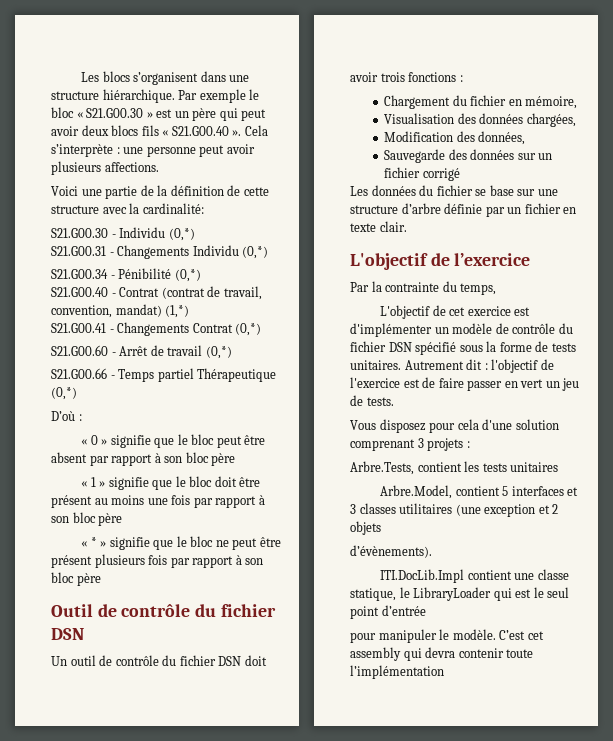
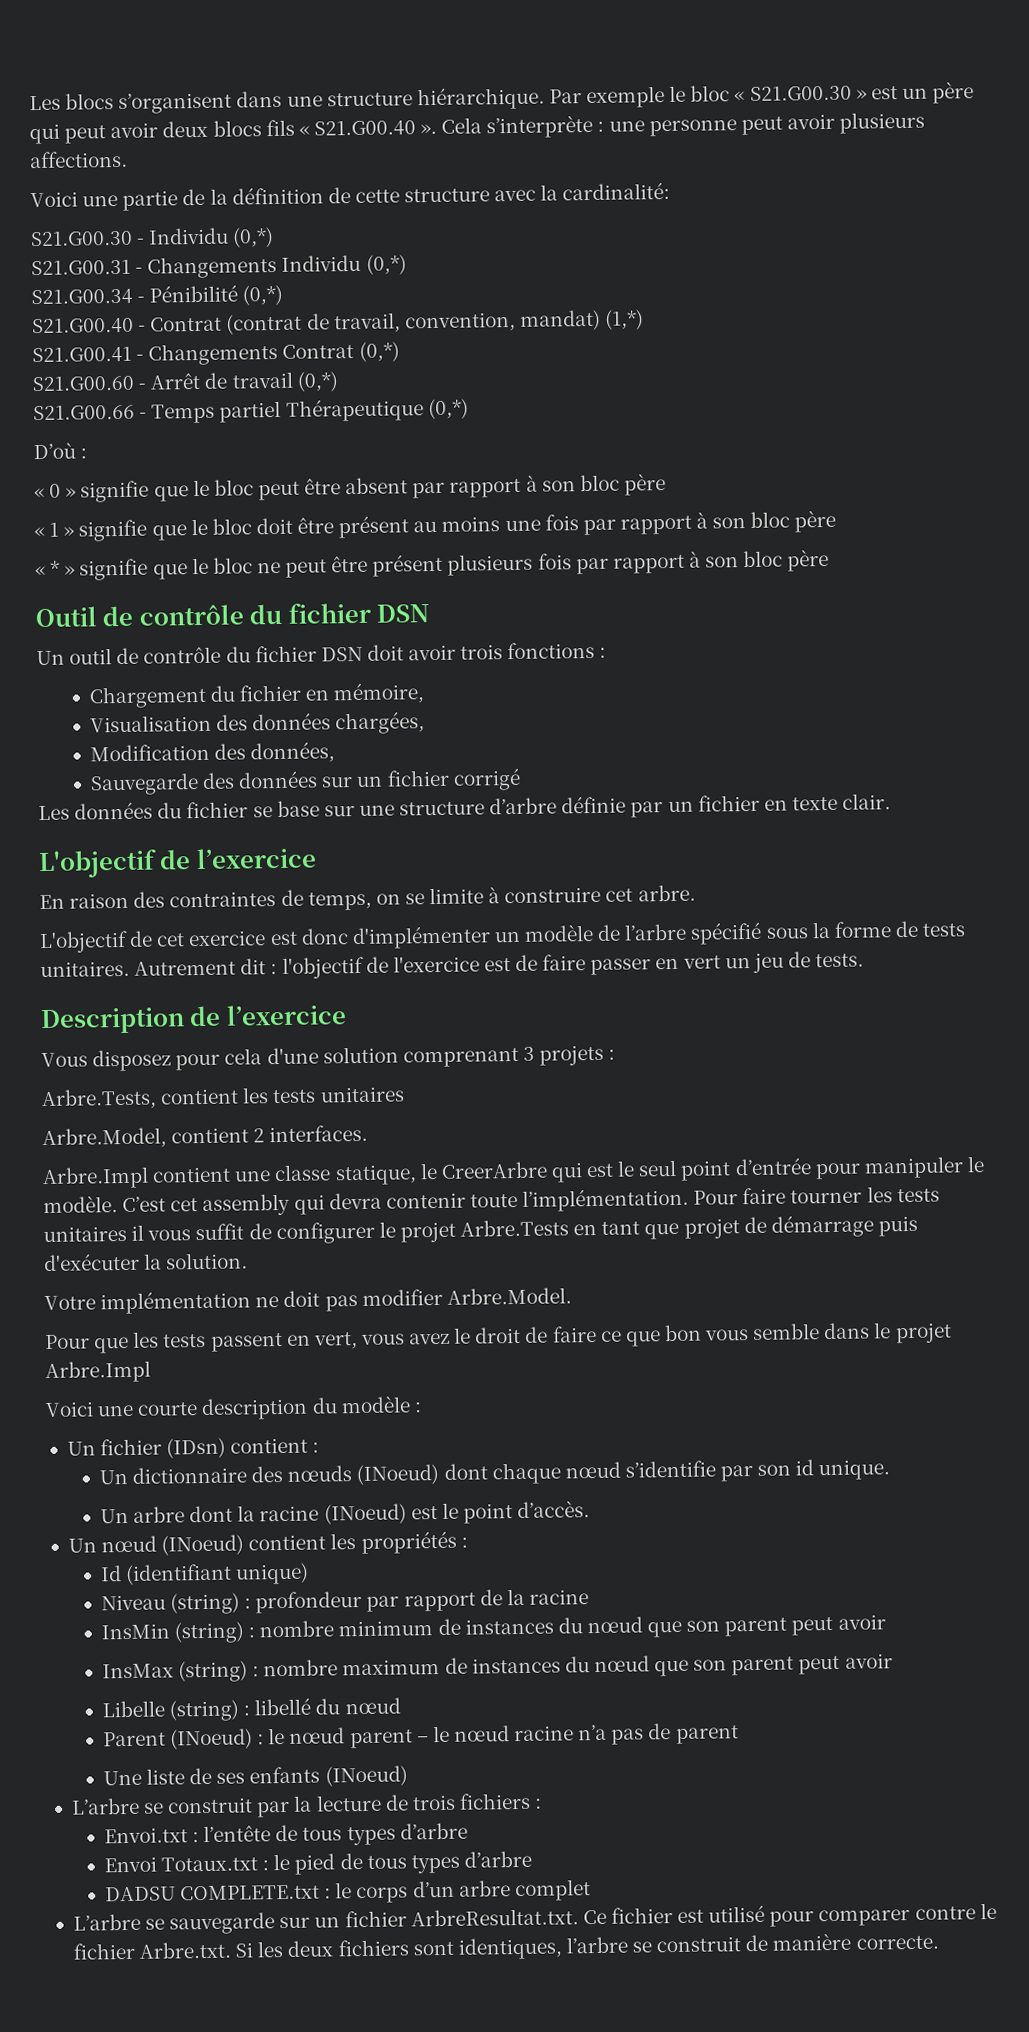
- Par la contrainte du temps,
+ En raison des contraintes de temps, on se limite à construire cet arbre.
- L'objectif de cet exercice est d'implémenter un modèle de contrôle du fichier DSN spécifié sous la forme de tests unitaires.
+ L'objectif de cet exercice est donc d'implémenter un modèle de l’arbre spécifié sous la forme de tests unitaires.
+ Description de l’exercice
- Arbre.Model, contient 5 interfaces et 3 classes utilitaires (une exception et 2 objets
- d’évènements).
- ITI.DocLib.Impl contient une classe statique, le LibraryLoader qui est le seul point d’entrée
- pour manipuler le modèle.
+ Arbre.Model, contient 2 interfaces.
+ Arbre.Impl contient une classe statique, le CreerArbre qui est le seul point d’entrée pour manipuler le modèle.
- C’est cet assembly qui devra contenir toute l’implémentation
+ C’est cet assembly qui devra contenir toute l’implémentation. Pour faire tourner les tests unitaires il vous suffit de configurer le projet Arbre.Tests en tant que projet de démarrage puis d'exécuter la solution.
+ Votre implémentation ne doit pas modifier Arbre.Model.
+ Pour que les tests passent en vert, vous avez le droit de faire ce que bon vous semble dans le projet Arbre.Impl
+ Voici une courte description du modèle :
+ Un fichier (IDsn) contient :
+ Un dictionnaire des nœuds (INoeud) dont chaque nœud s’identifie par son id unique.
+ Un arbre dont la racine (INoeud) est le point d’accès.
+ Un nœud (INoeud) contient les propriétés :
+ Id (identifiant unique)
+ Niveau (string) : profondeur par rapport de la racine
+ InsMin (string) : nombre minimum de instances du nœud que son parent peut avoir
+ InsMax (string) : nombre maximum de instances du nœud que son parent peut avoir
+ Libelle (string) : libellé du nœud
+ Parent (INoeud) : le nœud parent – le nœud racine n’a pas de parent
+ Une liste de ses enfants (INoeud)
+ L’arbre se construit par la lecture de trois fichiers :
+ Envoi.txt : l’entête de tous types d’arbre
+ Envoi Totaux.txt : le pied de tous types d’arbre
+ DADSU COMPLETE.txt : le corps d’un arbre complet
+ L’arbre se sauvegarde sur un fichier ArbreResultat.txt. Ce fichier est utilisé pour comparer contre le fichier Arbre.txt. Si les deux fichiers sont identiques, l’arbre se construit de manière correcte.

